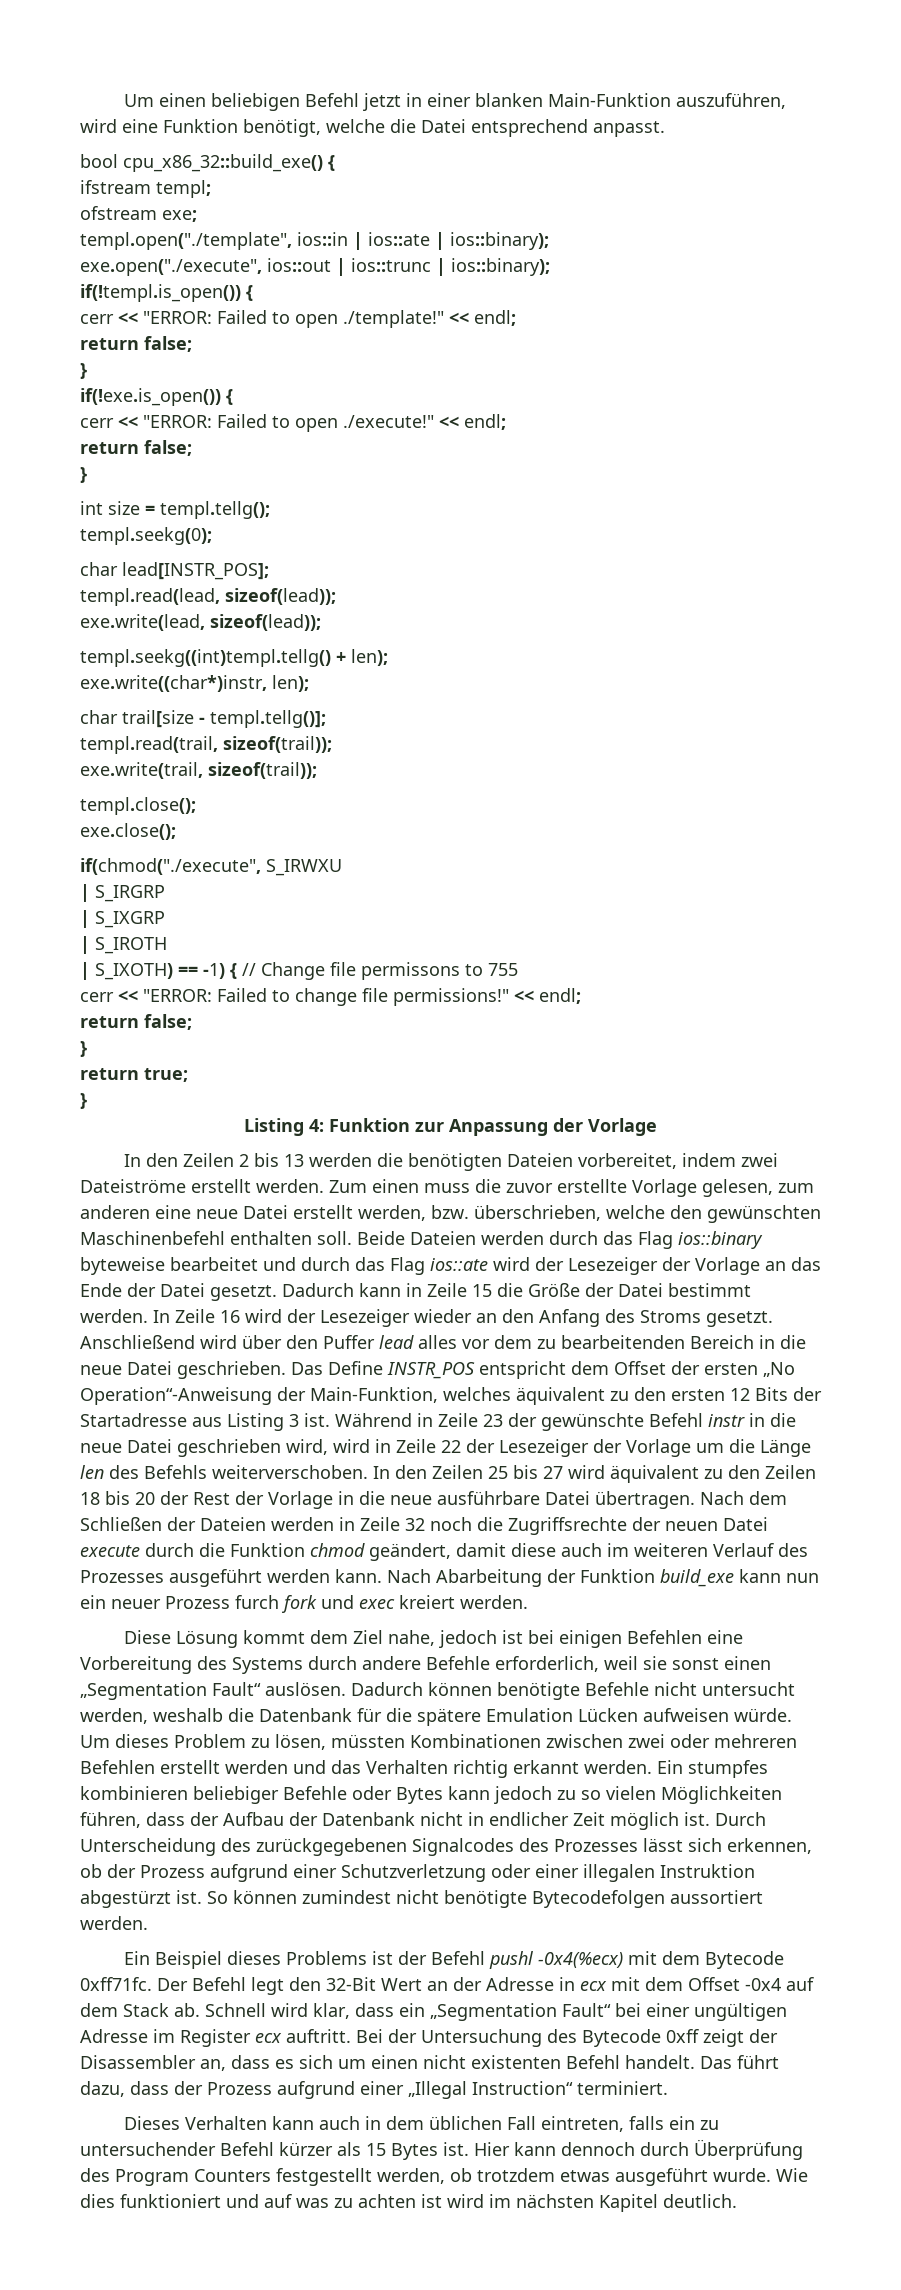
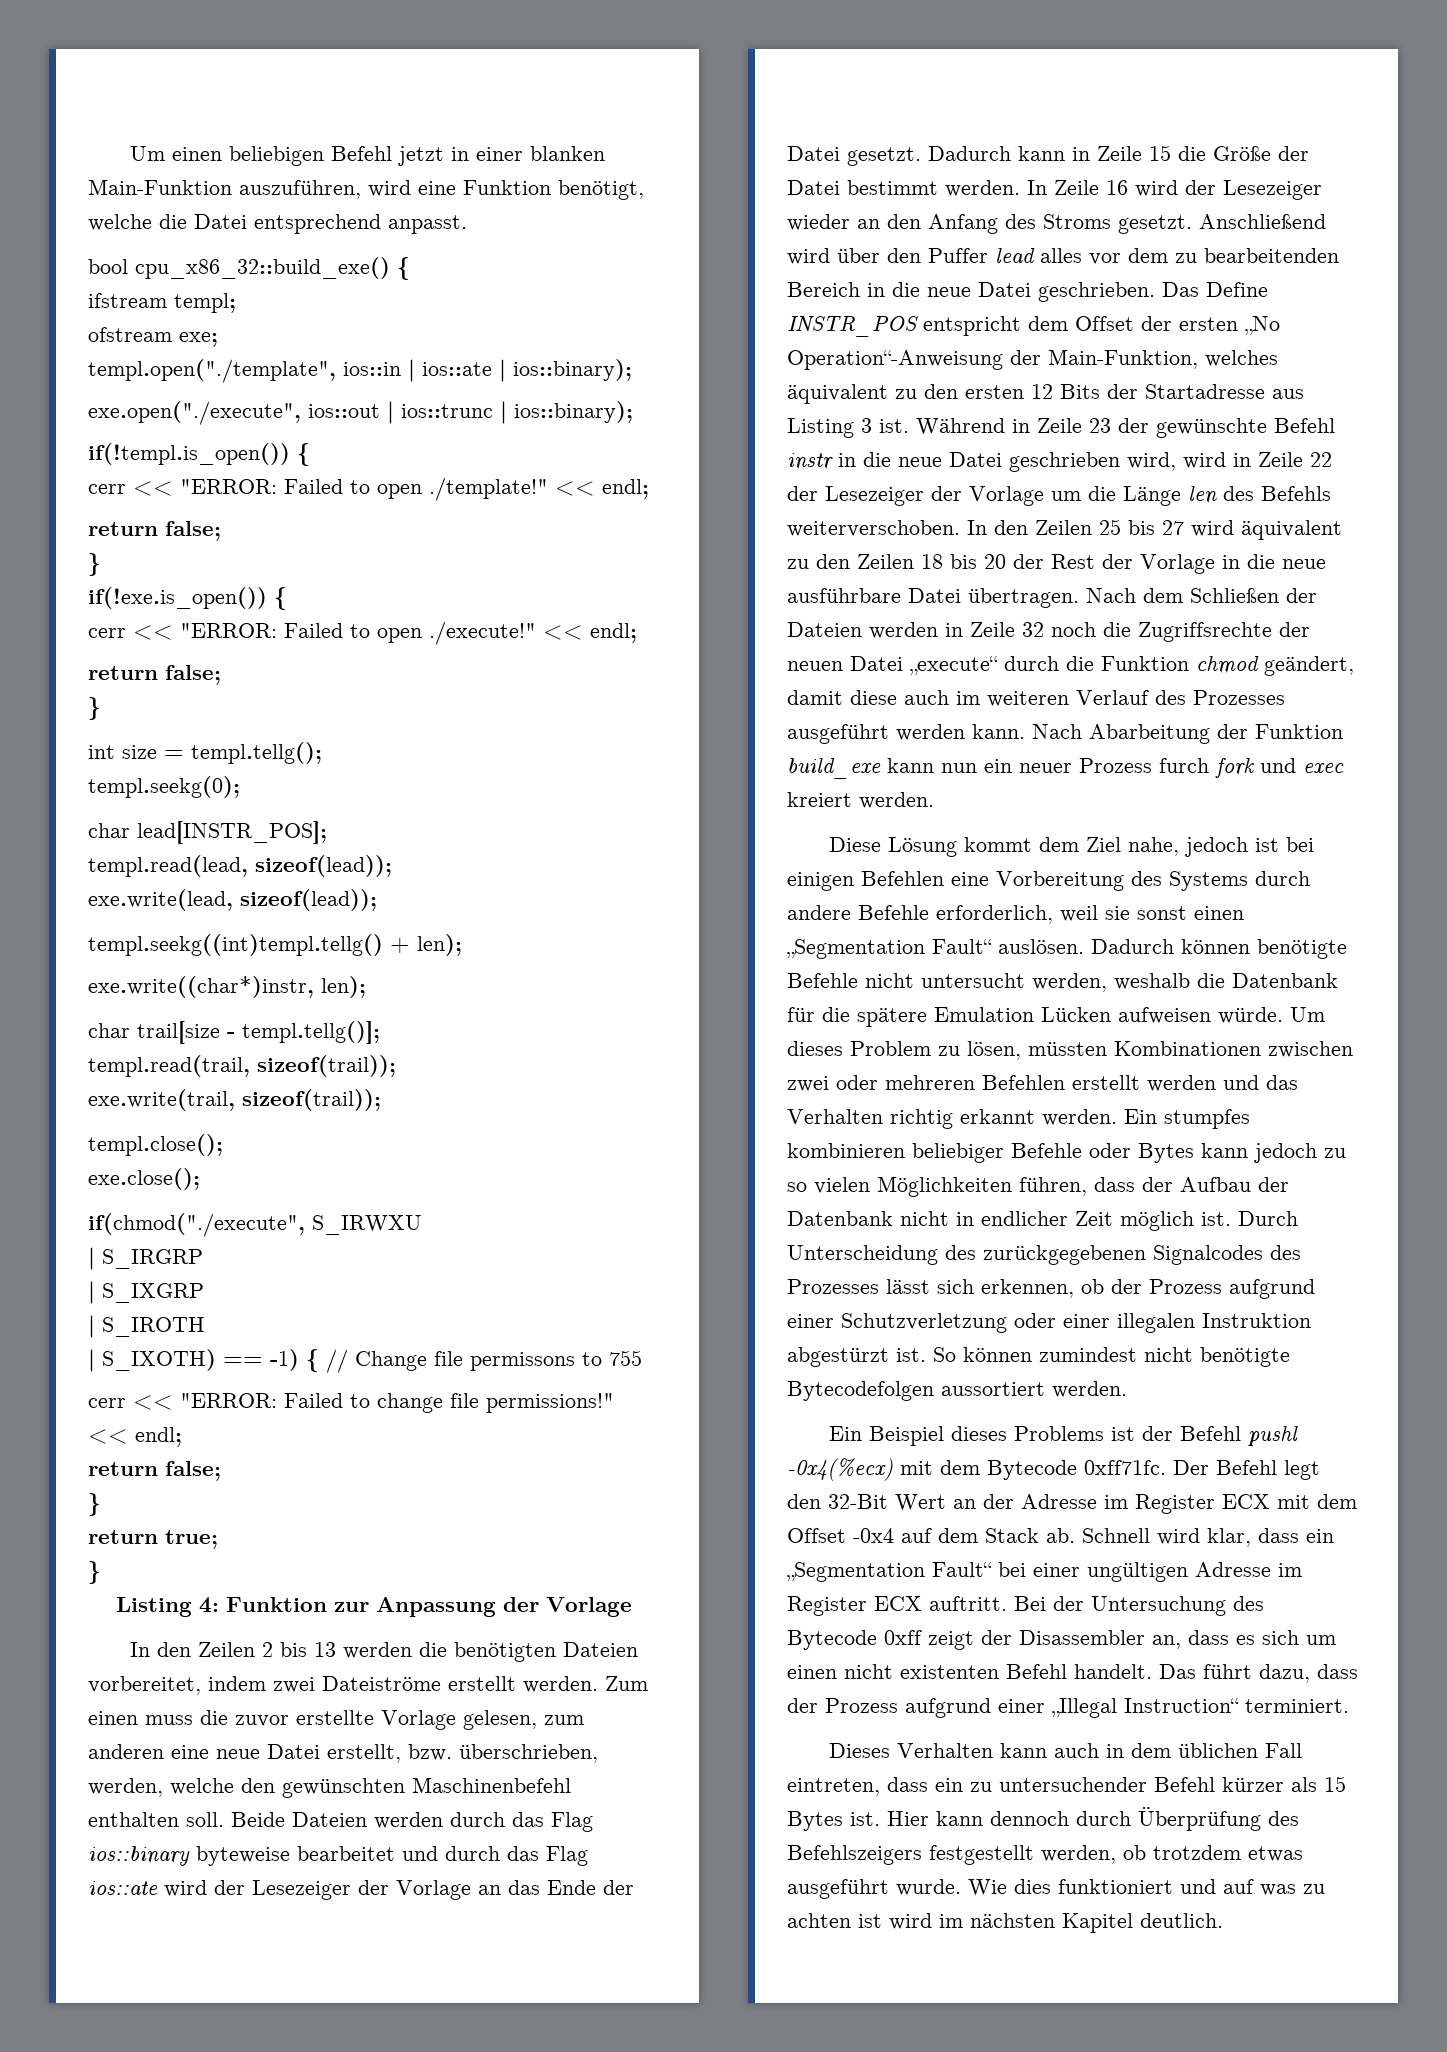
- Zum einen muss die zuvor erstellte Vorlage gelesen, zum anderen eine neue Datei erstellt werden, bzw. überschrieben, welche den gewünschten Maschinenbefehl enthalten soll.
+ Zum einen muss die zuvor erstellte Vorlage gelesen, zum anderen eine neue Datei erstellt, bzw. überschrieben, werden, welche den gewünschten Maschinenbefehl enthalten soll.
- Nach dem Schließen der Dateien werden in Zeile 32 noch die Zugriffsrechte der neuen Datei execute durch die Funktion chmod geändert, damit diese auch im weiteren Verlauf des Prozesses ausgeführt werden kann.
+ Nach dem Schließen der Dateien werden in Zeile 32 noch die Zugriffsrechte der neuen Datei „execute“ durch die Funktion chmod geändert, damit diese auch im weiteren Verlauf des Prozesses ausgeführt werden kann.
- Der Befehl legt den 32-Bit Wert an der Adresse in ecx mit dem Offset -0x4 auf dem Stack ab.
+ Der Befehl legt den 32-Bit Wert an der Adresse im Register ECX mit dem Offset -0x4 auf dem Stack ab.
- Schnell wird klar, dass ein „Segmentation Fault“ bei einer ungültigen Adresse im Register ecx auftritt.
+ Schnell wird klar, dass ein „Segmentation Fault“ bei einer ungültigen Adresse im Register ECX auftritt.
- Dieses Verhalten kann auch in dem üblichen Fall eintreten, falls ein zu untersuchender Befehl kürzer als 15 Bytes ist.
+ Dieses Verhalten kann auch in dem üblichen Fall eintreten, dass ein zu untersuchender Befehl kürzer als 15 Bytes ist.
- Hier kann dennoch durch Überprüfung des Program Counters festgestellt werden, ob trotzdem etwas ausgeführt wurde.
+ Hier kann dennoch durch Überprüfung des Befehlszeigers festgestellt werden, ob trotzdem etwas ausgeführt wurde.

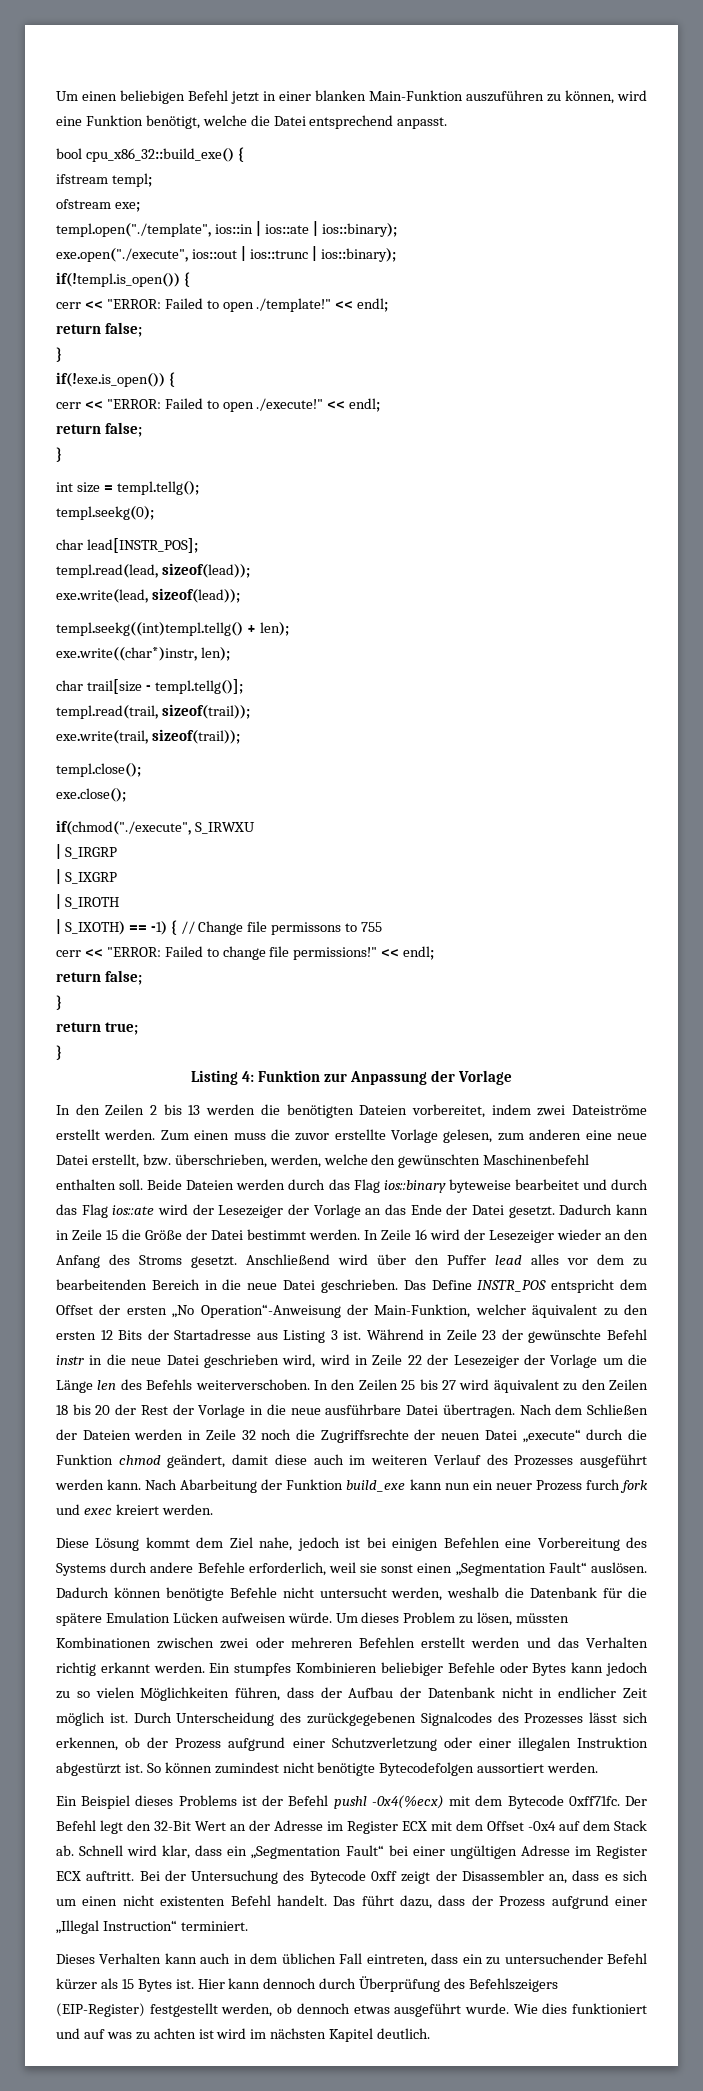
- Um einen beliebigen Befehl jetzt in einer blanken Main-Funktion auszuführen, wird eine Funktion benötigt, welche die Datei entsprechend anpasst.
+ Um einen beliebigen Befehl jetzt in einer blanken Main-Funktion auszuführen zu können, wird eine Funktion benötigt, welche die Datei entsprechend anpasst.
- Das Define INSTR_POS entspricht dem Offset der ersten „No Operation“-Anweisung der Main-Funktion, welches äquivalent zu den ersten 12 Bits der Startadresse aus Listing 3 ist.
+ Das Define INSTR_POS entspricht dem Offset der ersten „No Operation“-Anweisung der Main-Funktion, welcher äquivalent zu den ersten 12 Bits der Startadresse aus Listing 3 ist.
- Ein stumpfes kombinieren beliebiger Befehle oder Bytes kann jedoch zu so vielen Möglichkeiten führen, dass der Aufbau der Datenbank nicht in endlicher Zeit möglich ist.
+ Ein stumpfes Kombinieren beliebiger Befehle oder Bytes kann jedoch zu so vielen Möglichkeiten führen, dass der Aufbau der Datenbank nicht in endlicher Zeit möglich ist.
- Hier kann dennoch durch Überprüfung des Befehlszeigers festgestellt werden, ob trotzdem etwas ausgeführt wurde.
+ Hier kann dennoch durch Überprüfung des Befehlszeigers (EIP-Register) festgestellt werden, ob dennoch etwas ausgeführt wurde.

